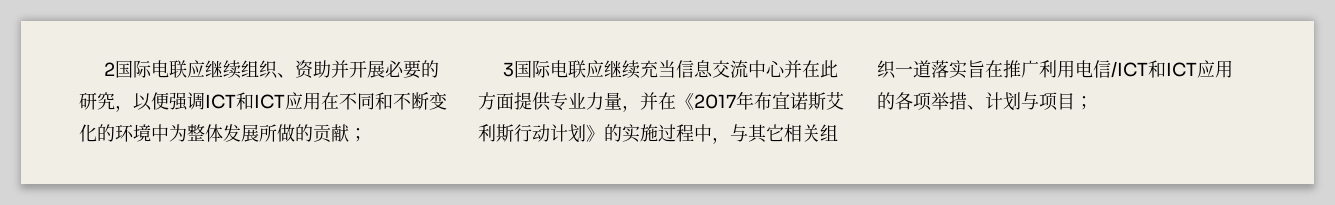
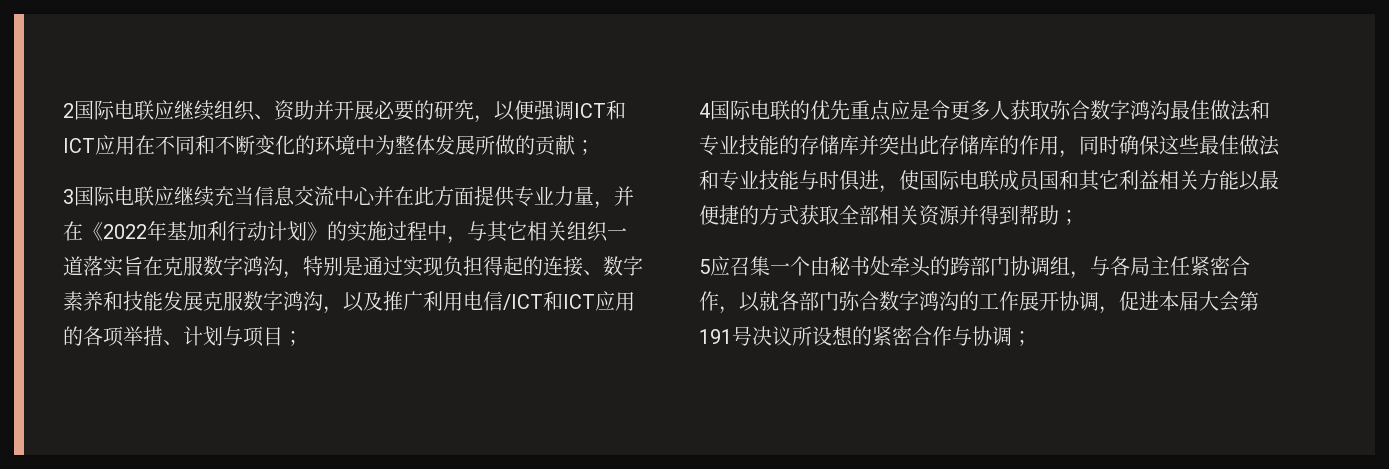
- 3国际电联应继续充当信息交流中心并在此方面提供专业力量，并在《2017年布宜诺斯艾利斯行动计划》的实施过程中，与其它相关组织一道落实旨在推广利用电信/ICT和ICT应用的各项举措、计划与项目；
+ 3国际电联应继续充当信息交流中心并在此方面提供专业力量，并在《2022年基加利行动计划》的实施过程中，与其它相关组织一道落实旨在克服数字鸿沟，特别是通过实现负担得起的连接、数字素养和技能发展克服数字鸿沟，以及推广利用电信/ICT和ICT应用的各项举措、计划与项目；
+ 4国际电联的优先重点应是令更多人获取弥合数字鸿沟最佳做法和专业技能的存储库并突出此存储库的作用，同时确保这些最佳做法和专业技能与时俱进，使国际电联成员国和其它利益相关方能以最便捷的方式获取全部相关资源并得到帮助；
+ 5应召集一个由秘书处牵头的跨部门协调组，与各局主任紧密合作，以就各部门弥合数字鸿沟的工作展开协调，促进本届大会第191号决议所设想的紧密合作与协调；

